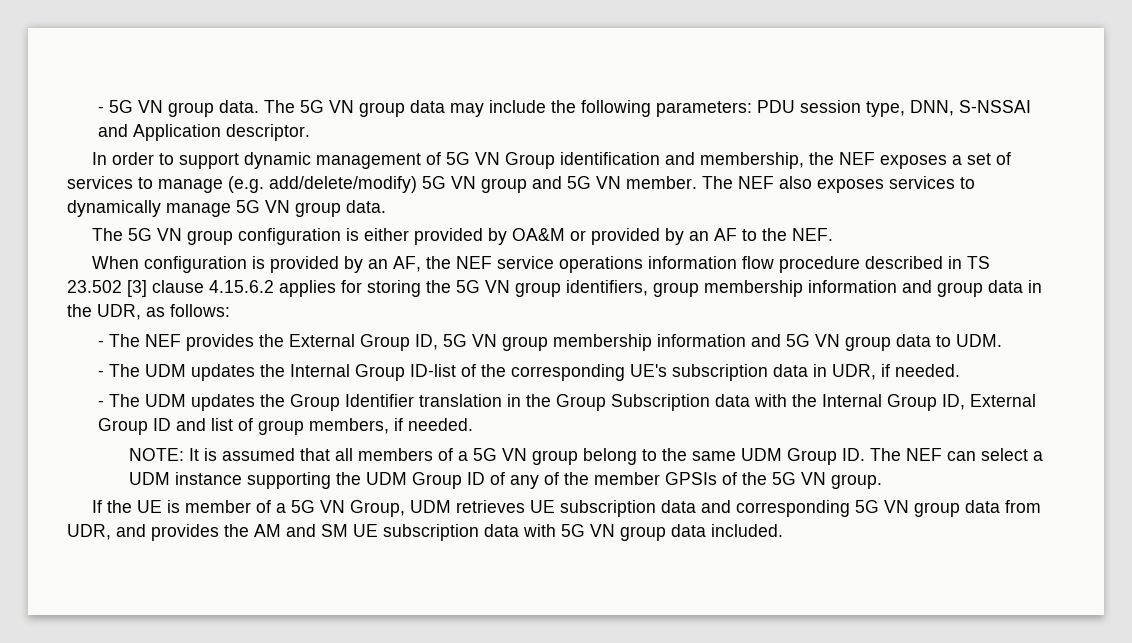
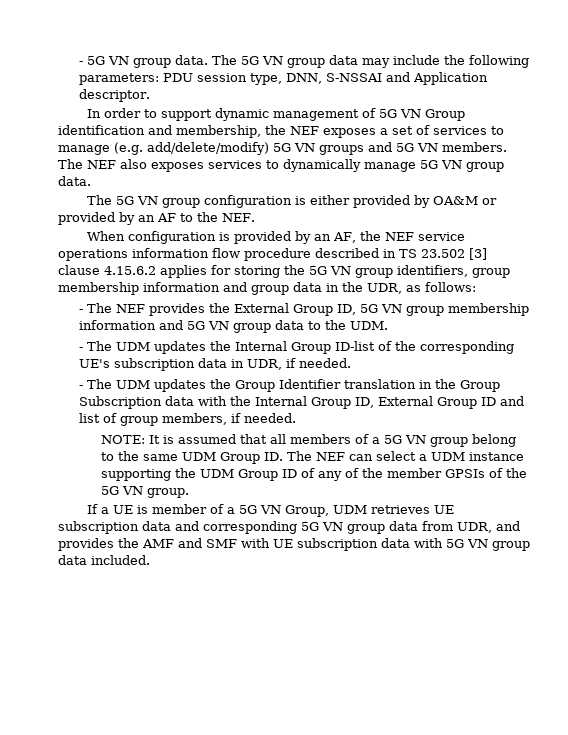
- In order to support dynamic management of 5G VN Group identification and membership, the NEF exposes a set of services to manage (e.g. add/delete/modify) 5G VN group and 5G VN member.
+ In order to support dynamic management of 5G VN Group identification and membership, the NEF exposes a set of services to manage (e.g. add/delete/modify) 5G VN groups and 5G VN members.
- - The NEF provides the External Group ID, 5G VN group membership information and 5G VN group data to UDM.
+ - The NEF provides the External Group ID, 5G VN group membership information and 5G VN group data to the UDM.
- If the UE is member of a 5G VN Group, UDM retrieves UE subscription data and corresponding 5G VN group data from UDR, and provides the AM and SM UE subscription data with 5G VN group data included.
+ If a UE is member of a 5G VN Group, UDM retrieves UE subscription data and corresponding 5G VN group data from UDR, and provides the AMF and SMF with UE subscription data with 5G VN group data included.

